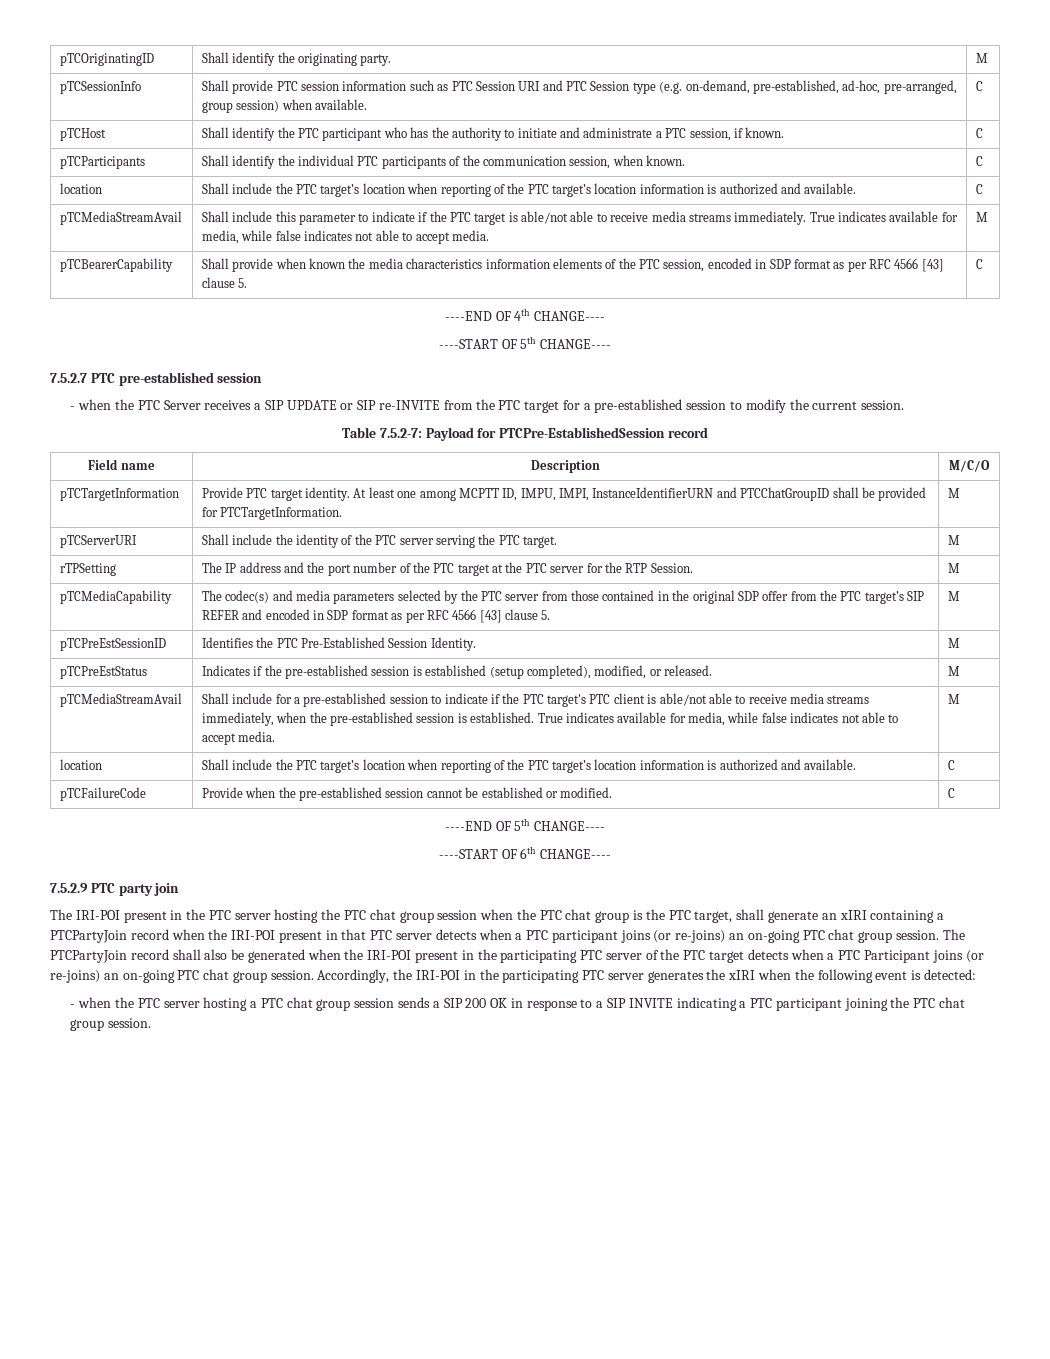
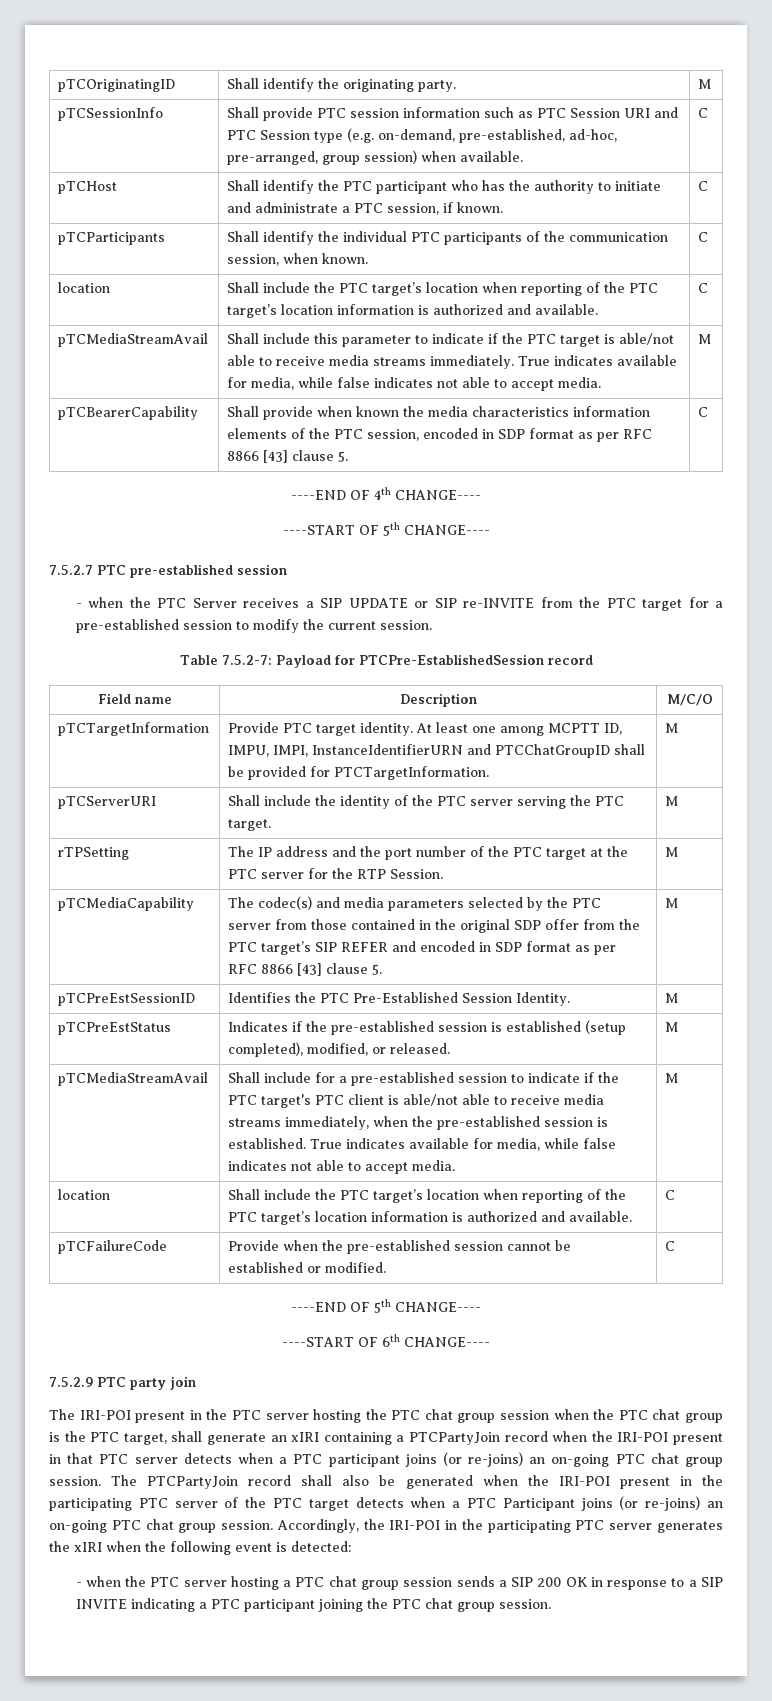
- pTCBearerCapability | Shall provide when known the media characteristics information elements of the PTC session, encoded in SDP format as per RFC 4566 [43] clause 5. | C
+ pTCBearerCapability | Shall provide when known the media characteristics information elements of the PTC session, encoded in SDP format as per RFC 8866 [43] clause 5. | C
- pTCMediaCapability | The codec(s) and media parameters selected by the PTC server from those contained in the original SDP offer from the PTC target’s SIP REFER and encoded in SDP format as per RFC 4566 [43] clause 5. | M
+ pTCMediaCapability | The codec(s) and media parameters selected by the PTC server from those contained in the original SDP offer from the PTC target’s SIP REFER and encoded in SDP format as per RFC 8866 [43] clause 5. | M

